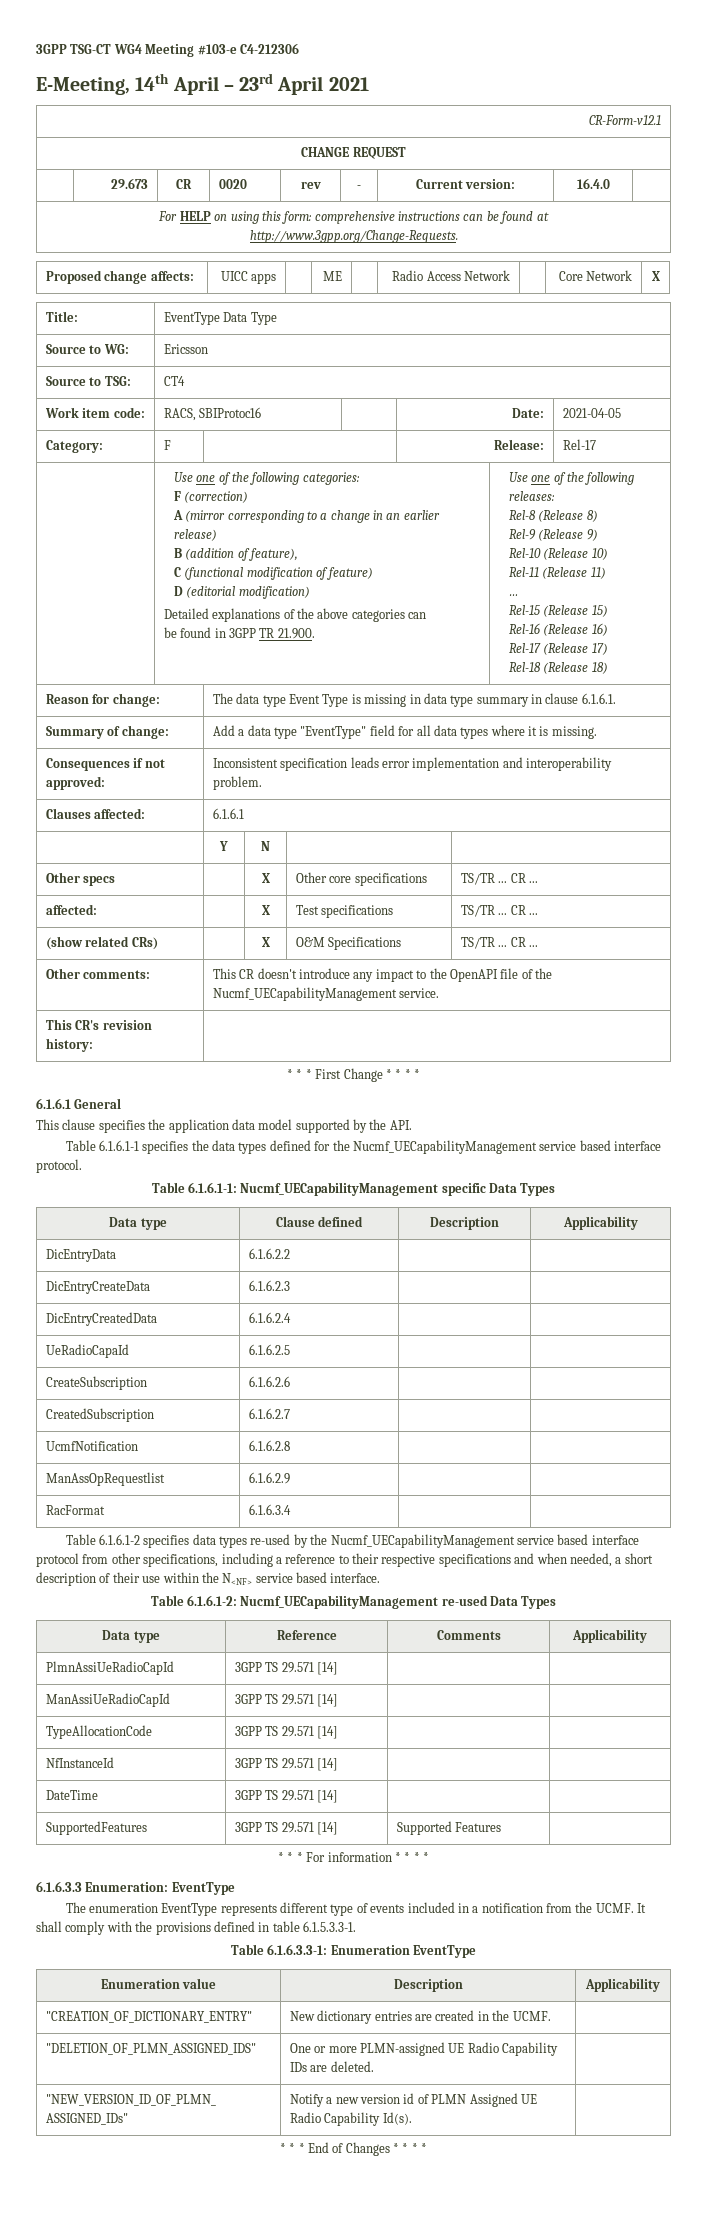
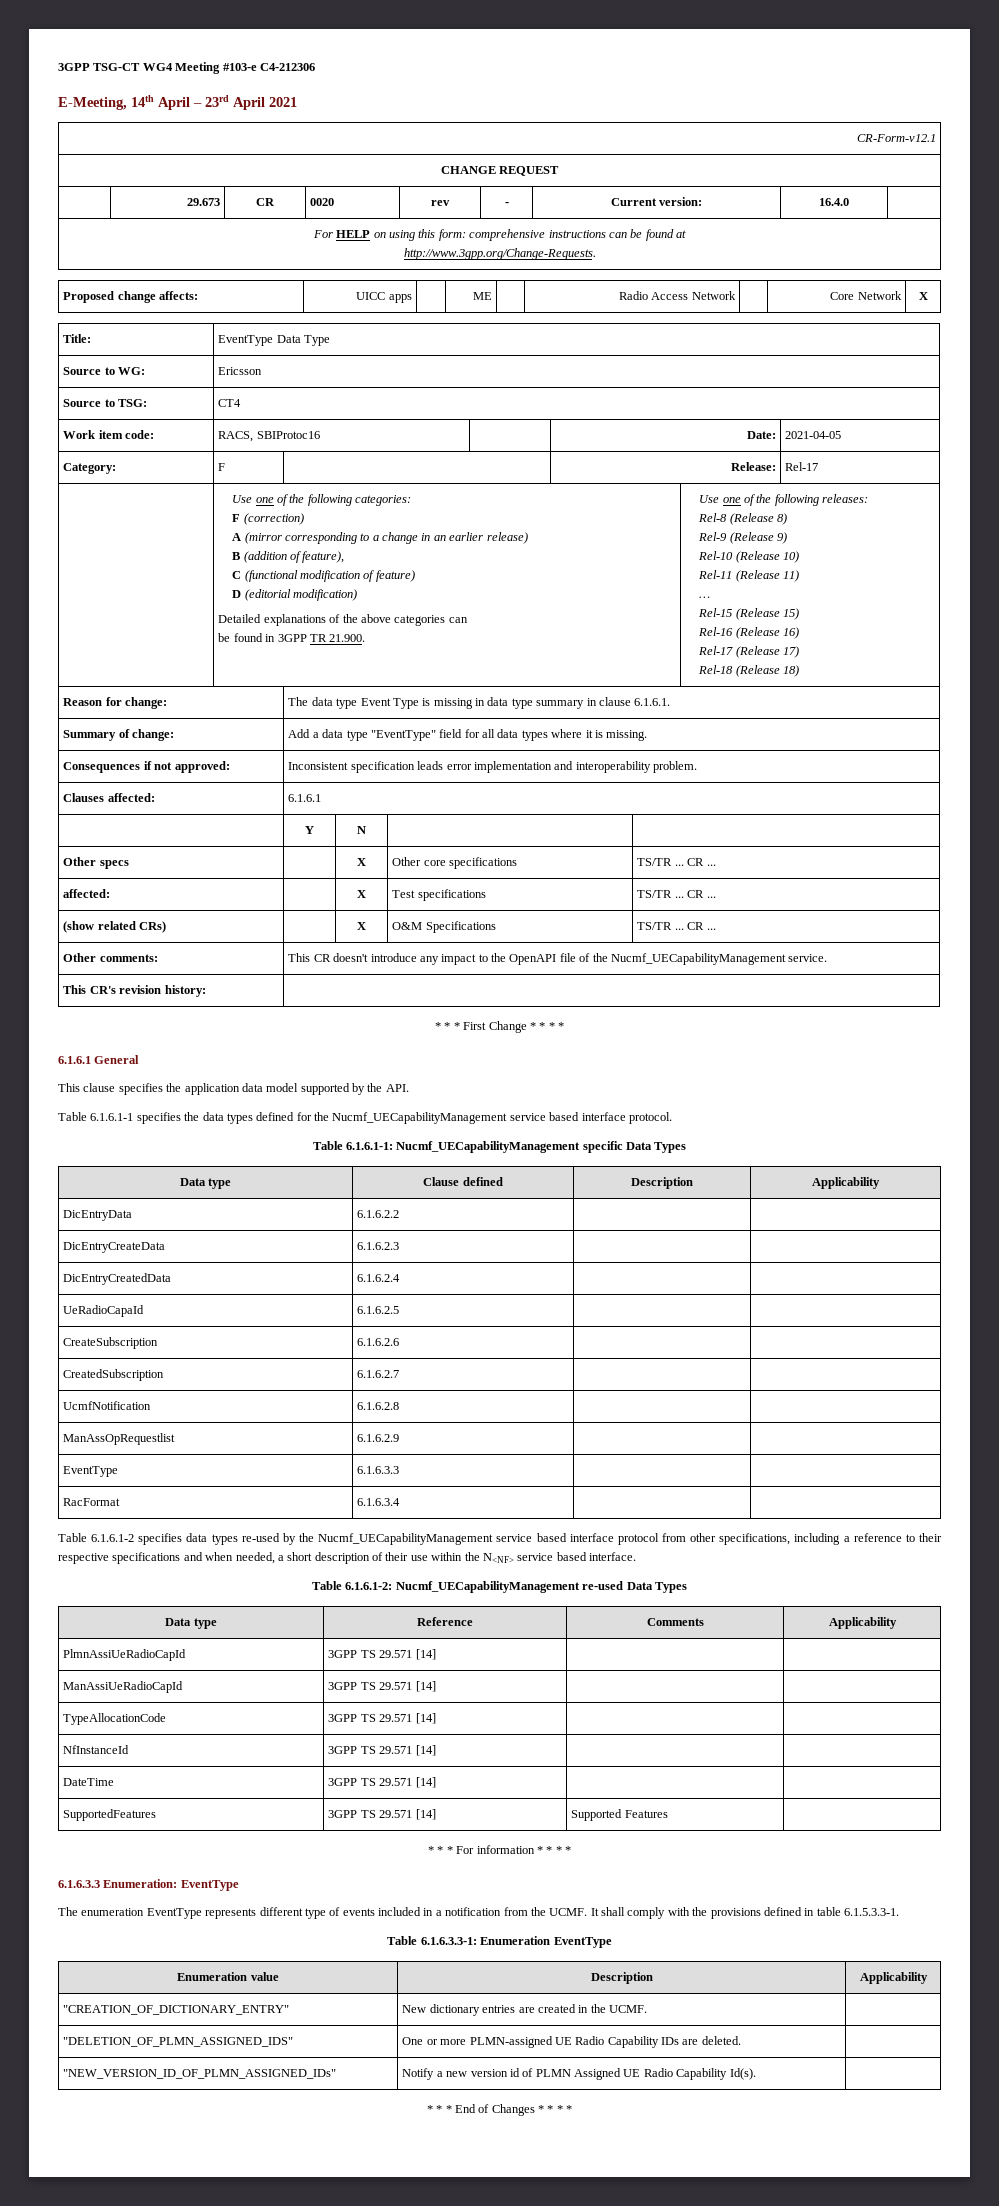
+ EventType | 6.1.6.3.3 | |

